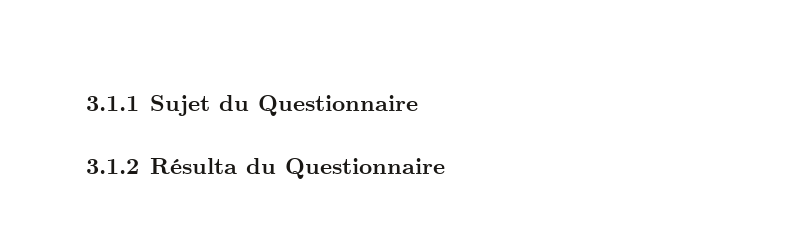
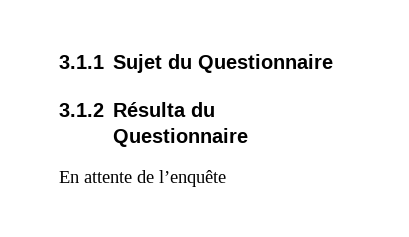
+ En attente de l’enquête

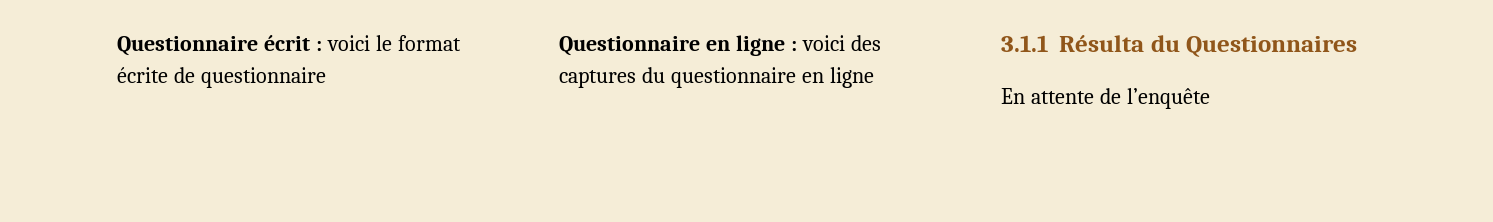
- 3.1.1 Sujet du Questionnaire
- 3.1.2 Résulta du Questionnaire
+ Questionnaire écrit : voici le format écrite de questionnaire
+ Questionnaire en ligne : voici des captures du questionnaire en ligne
+ 3.1.1 Résulta du Questionnaires

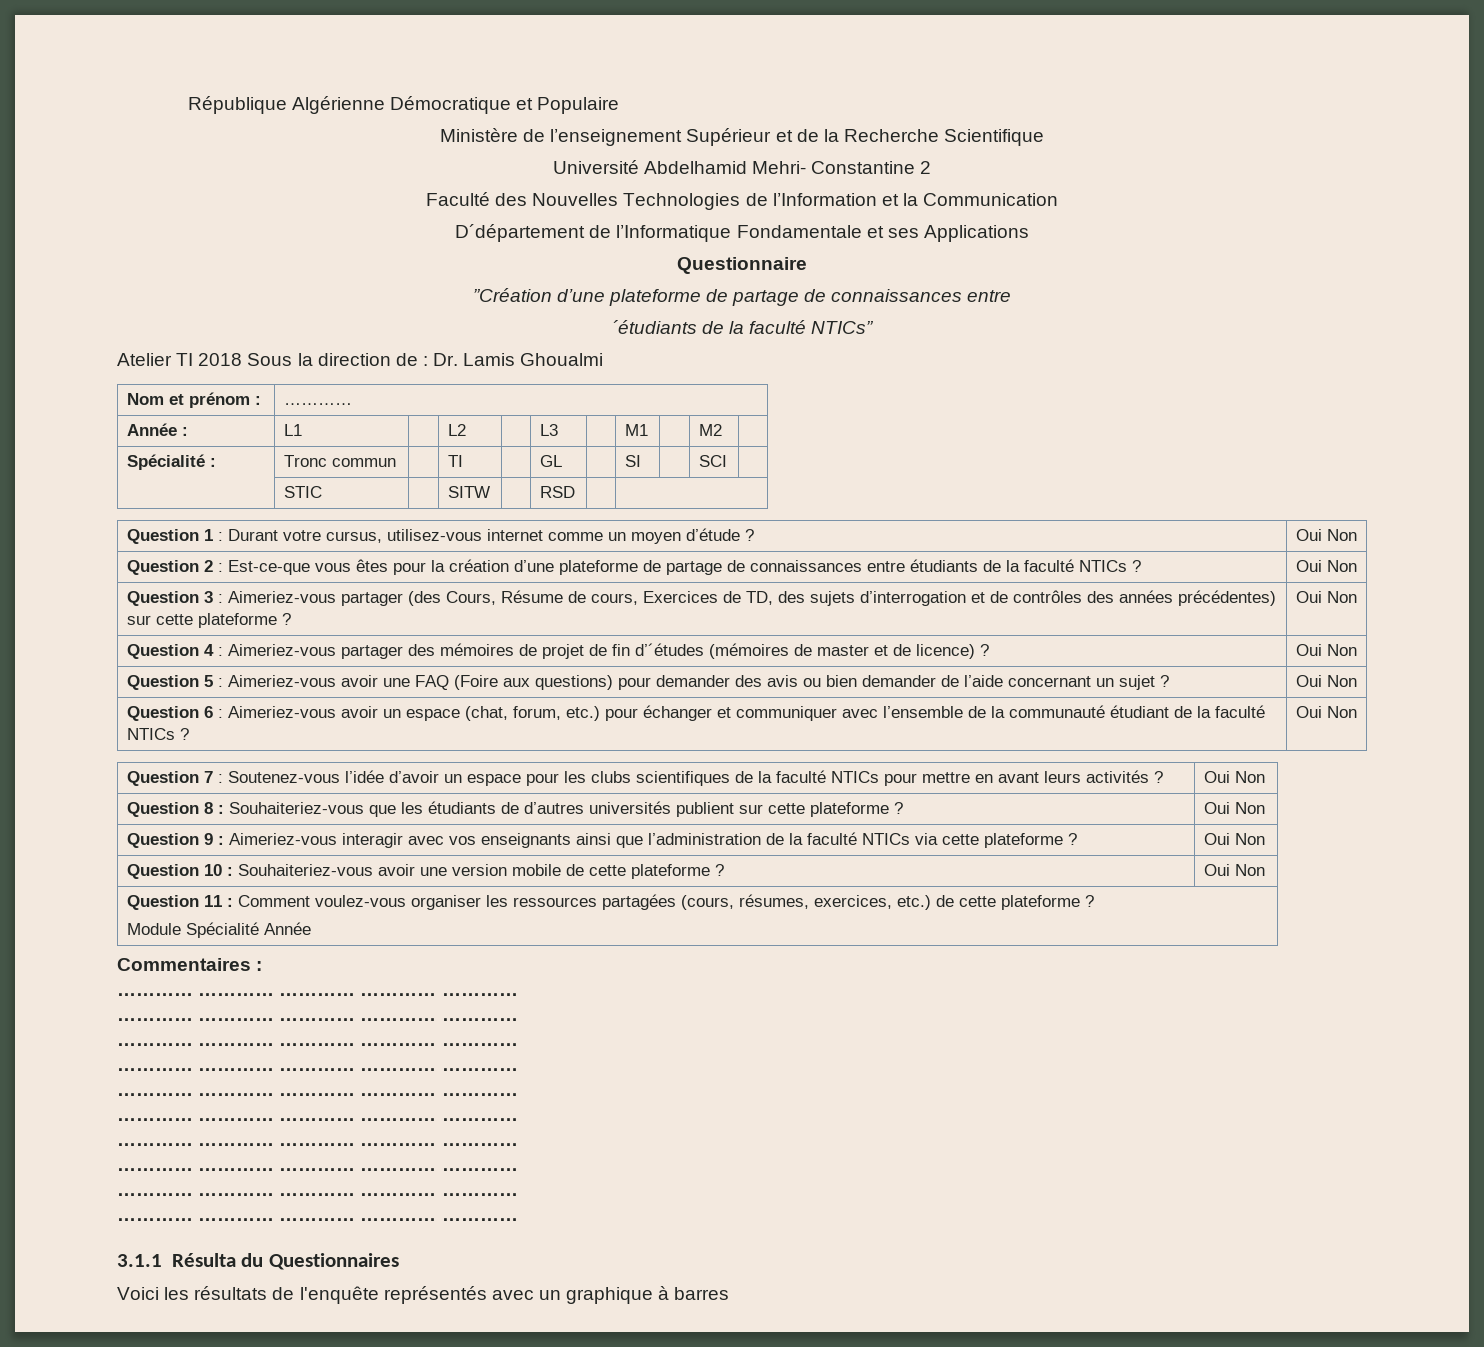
- Questionnaire écrit : voici le format écrite de questionnaire
- Questionnaire en ligne : voici des captures du questionnaire en ligne
+ République Algérienne Démocratique et Populaire
+ Ministère de l’enseignement Supérieur et de la Recherche Scientifique
+ Université Abdelhamid Mehri- Constantine 2
+ Faculté des Nouvelles Technologies de l’Information et la Communication
+ D´département de l’Informatique Fondamentale et ses Applications
+ Questionnaire
+ ”Création d’une plateforme de partage de connaissances entre
+ ´étudiants de la faculté NTICs”
+ Atelier TI 2018 Sous la direction de : Dr. Lamis Ghoualmi
+ Nom et prénom : | …………
+ Année : | L1 | | L2 | | L3 | | M1 | | M2 |
+ Spécialité : | Tronc commun | | TI | | GL | | SI | | SCI |
+ | STIC | | SITW | | RSD | |
+ Question 1 : Durant votre cursus, utilisez-vous internet comme un moyen d’étude ? | Oui Non
+ Question 2 : Est-ce-que vous êtes pour la création d’une plateforme de partage de connaissances entre étudiants de la faculté NTICs ? | Oui Non
+ Question 3 : Aimeriez-vous partager (des Cours, Résume de cours, Exercices de TD, des sujets d’interrogation et de contrôles des années précédentes) sur cette plateforme ? | Oui Non
+ Question 4 : Aimeriez-vous partager des mémoires de projet de fin d’´études (mémoires de master et de licence) ? | Oui Non
+ Question 5 : Aimeriez-vous avoir une FAQ (Foire aux questions) pour demander des avis ou bien demander de l’aide concernant un sujet ? | Oui Non
+ Question 6 : Aimeriez-vous avoir un espace (chat, forum, etc.) pour échanger et communiquer avec l’ensemble de la communauté étudiant de la faculté NTICs ? | Oui Non
+ Question 7 : Soutenez-vous l’idée d’avoir un espace pour les clubs scientifiques de la faculté NTICs pour mettre en avant leurs activités ? | Oui Non
+ Question 8 : Souhaiteriez-vous que les étudiants de d’autres universités publient sur cette plateforme ? | Oui Non
+ Question 9 : Aimeriez-vous interagir avec vos enseignants ainsi que l’administration de la faculté NTICs via cette plateforme ? | Oui Non
+ Question 10 : Souhaiteriez-vous avoir une version mobile de cette plateforme ? | Oui Non
+ Question 11 : Comment voulez-vous organiser les ressources partagées (cours, résumes, exercices, etc.) de cette plateforme ?
+ Module Spécialité Année
+ Commentaires :
+ ………… ………… ………… ………… …………
+ ………… ………… ………… ………… …………
+ ………… ………… ………… ………… …………
+ ………… ………… ………… ………… …………
+ ………… ………… ………… ………… …………
+ ………… ………… ………… ………… …………
+ ………… ………… ………… ………… …………
+ ………… ………… ………… ………… …………
+ ………… ………… ………… ………… …………
+ ………… ………… ………… ………… …………
  3.1.1 Résulta du Questionnaires
- En attente de l’enquête
+ Voici les résultats de l'enquête représentés avec un graphique à barres

